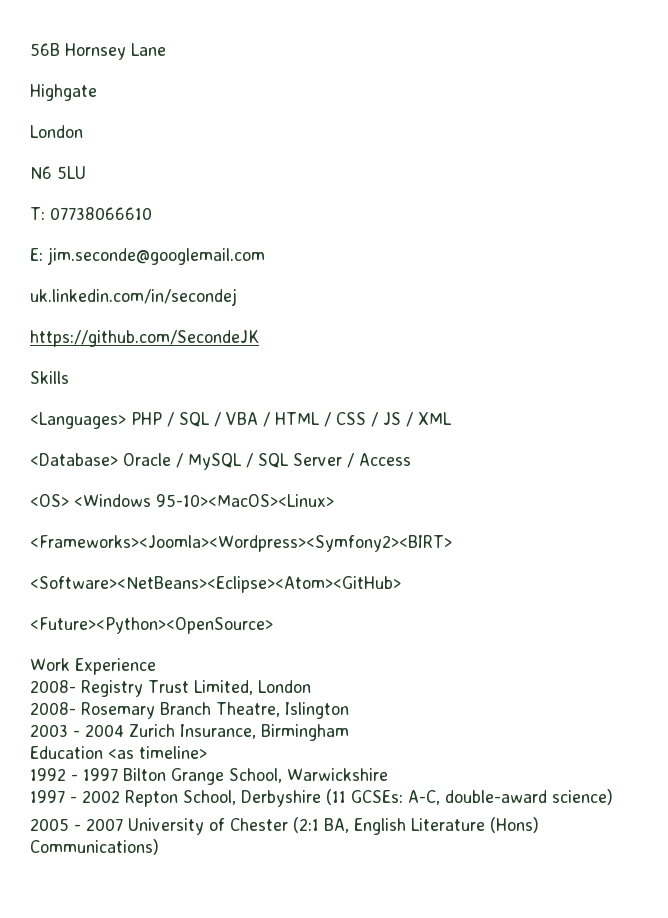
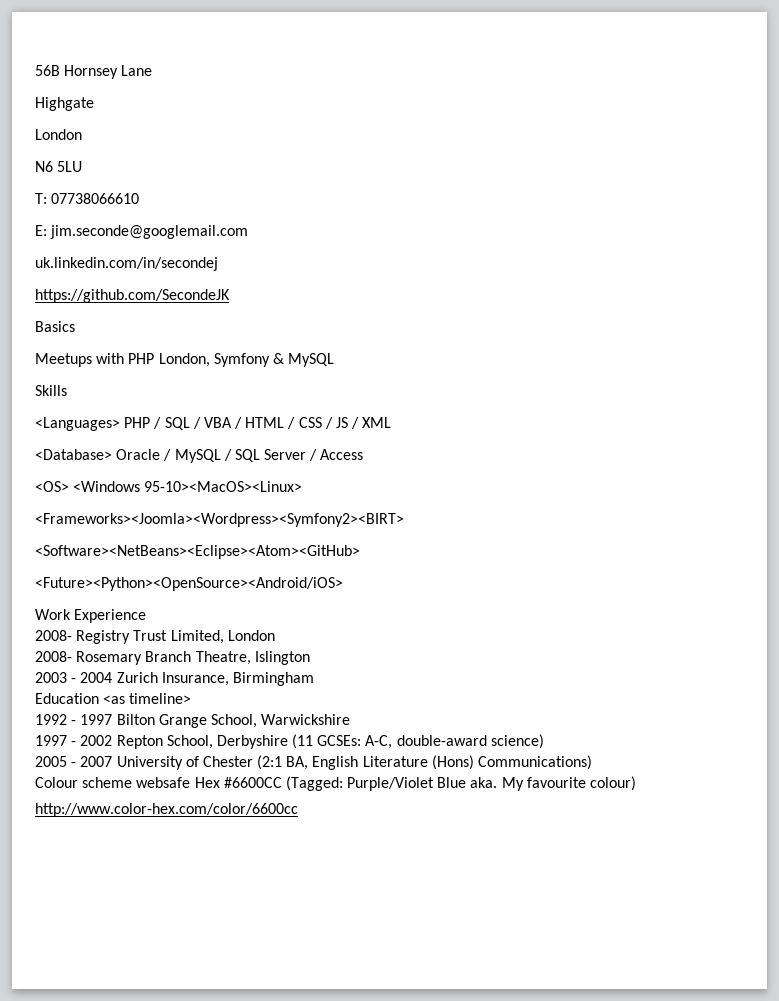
+ Basics
+ Meetups with PHP London, Symfony & MySQL
- <Future><Python><OpenSource>
+ <Future><Python><OpenSource><Android/iOS>
+ Colour scheme websafe Hex #6600CC (Tagged: Purple/Violet Blue aka. My favourite colour)
+ http://www.color-hex.com/color/6600cc

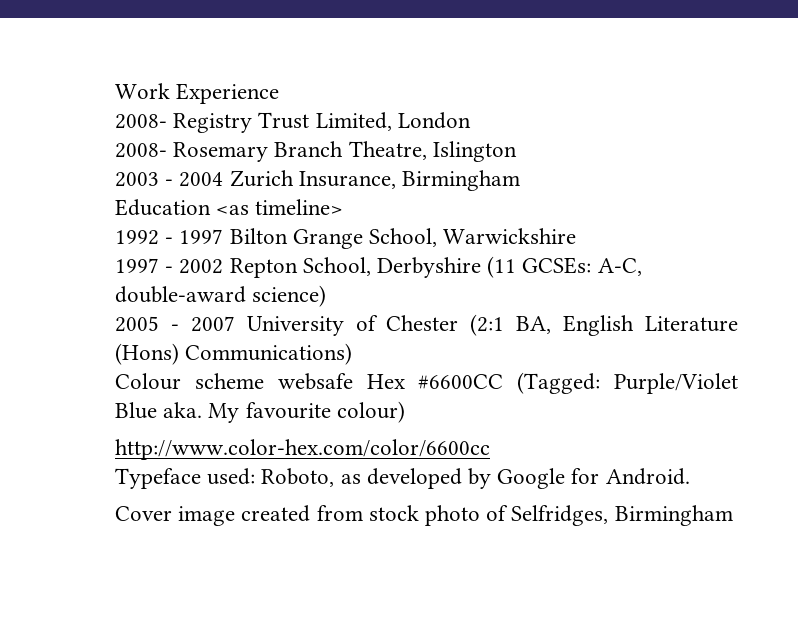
- 56B Hornsey Lane
- Highgate
- London
- N6 5LU
- T: 07738066610
- E: jim.seconde@googlemail.com
- uk.linkedin.com/in/secondej
- https://github.com/SecondeJK
- Basics
- Meetups with PHP London, Symfony & MySQL
- Skills
- <Languages> PHP / SQL / VBA / HTML / CSS / JS / XML
- <Database> Oracle / MySQL / SQL Server / Access
- <OS> <Windows 95-10><MacOS><Linux>
- <Frameworks><Joomla><Wordpress><Symfony2><BIRT>
- <Software><NetBeans><Eclipse><Atom><GitHub>
- <Future><Python><OpenSource><Android/iOS>
+ Typeface used: Roboto, as developed by Google for Android.
+ Cover image created from stock photo of Selfridges, Birmingham

